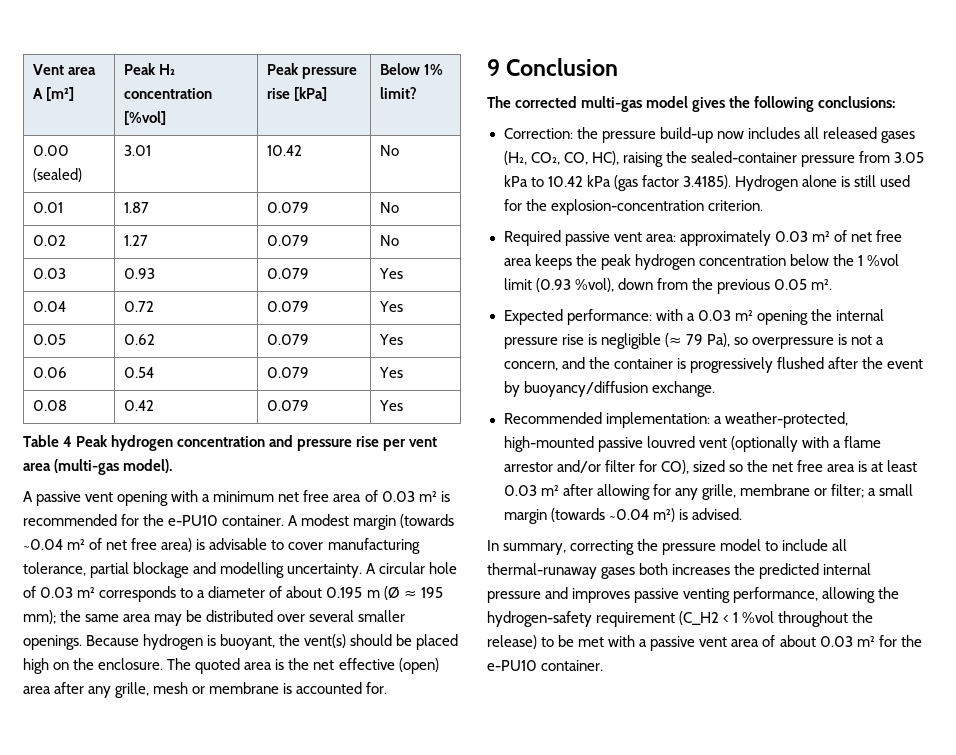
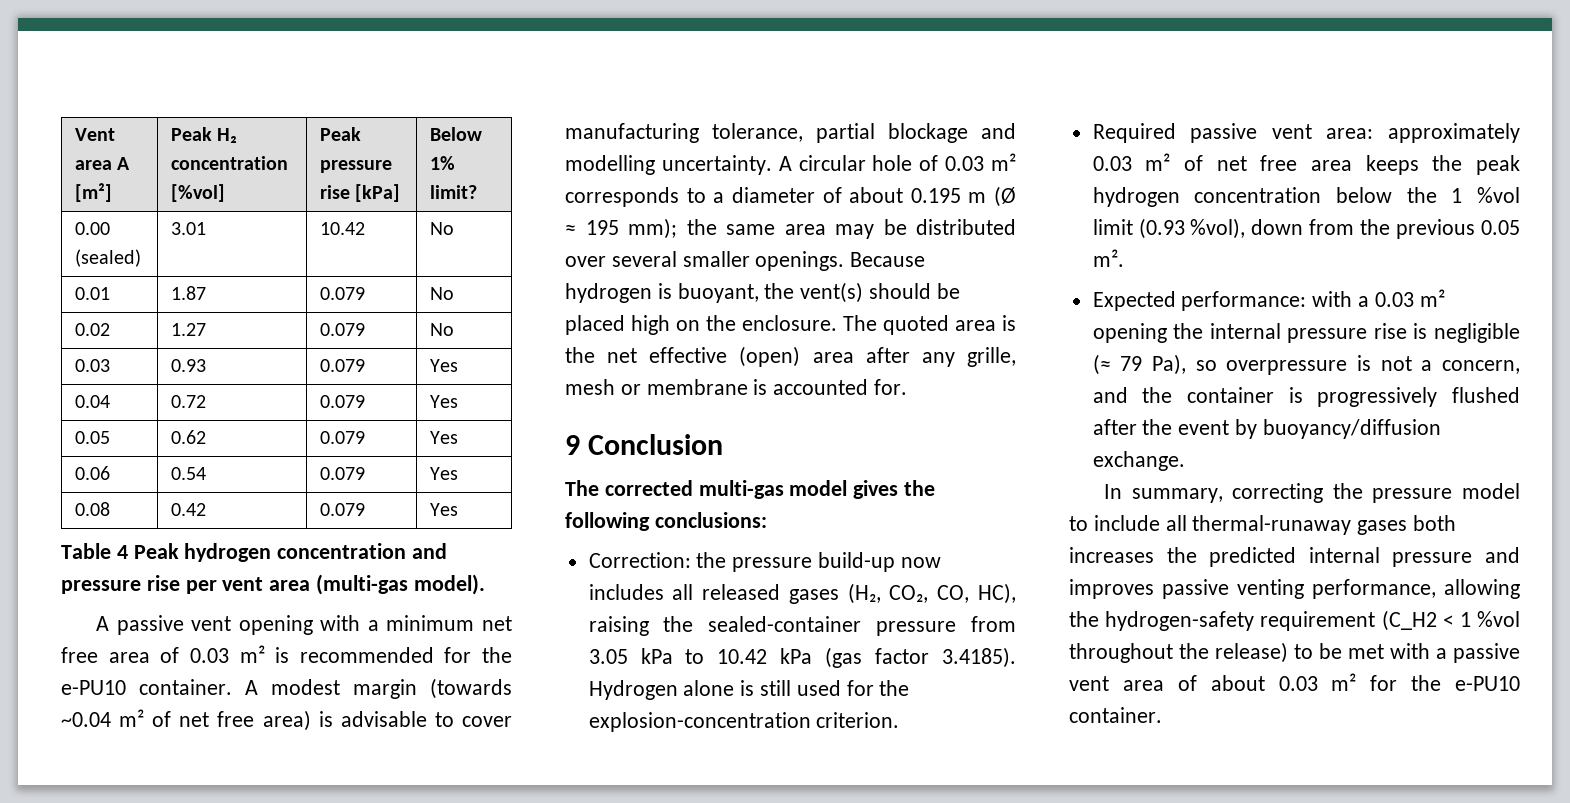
- Recommended implementation: a weather-protected, high-mounted passive louvred vent (optionally with a flame arrestor and/or filter for CO), sized so the net free area is at least 0.03 m² after allowing for any grille, membrane or filter; a small margin (towards ~0.04 m²) is advised.

